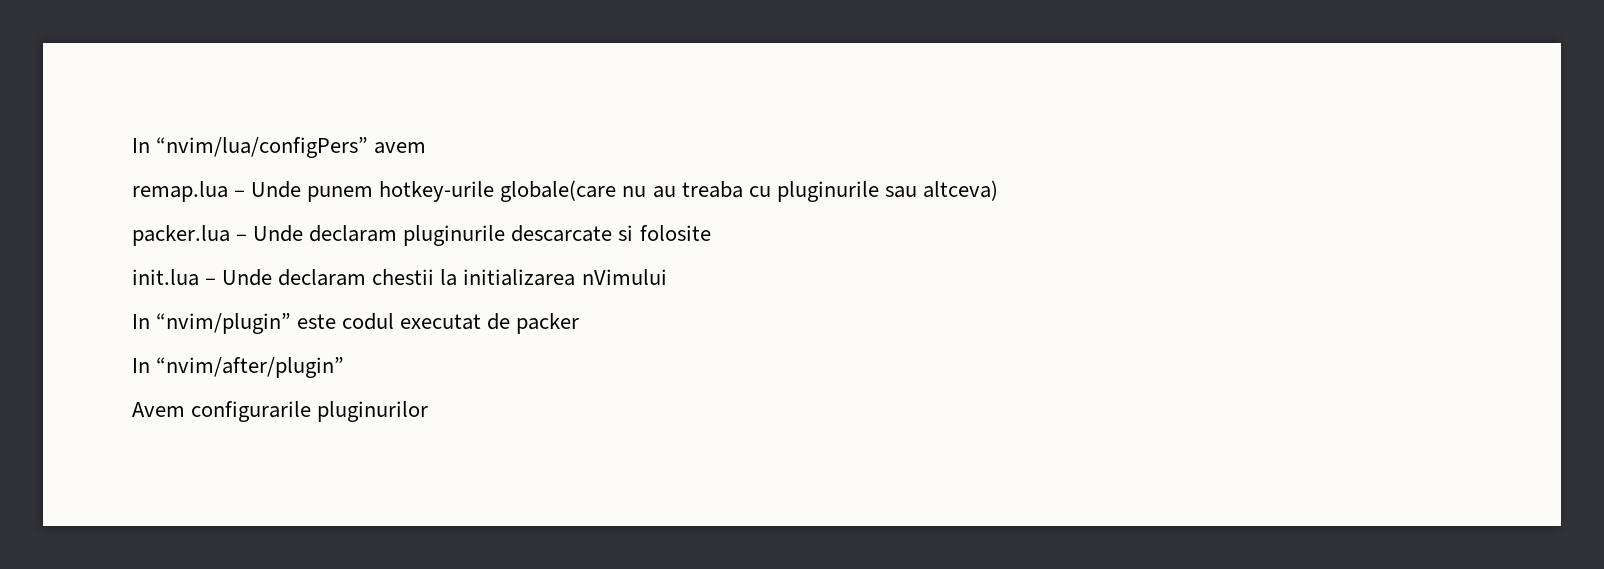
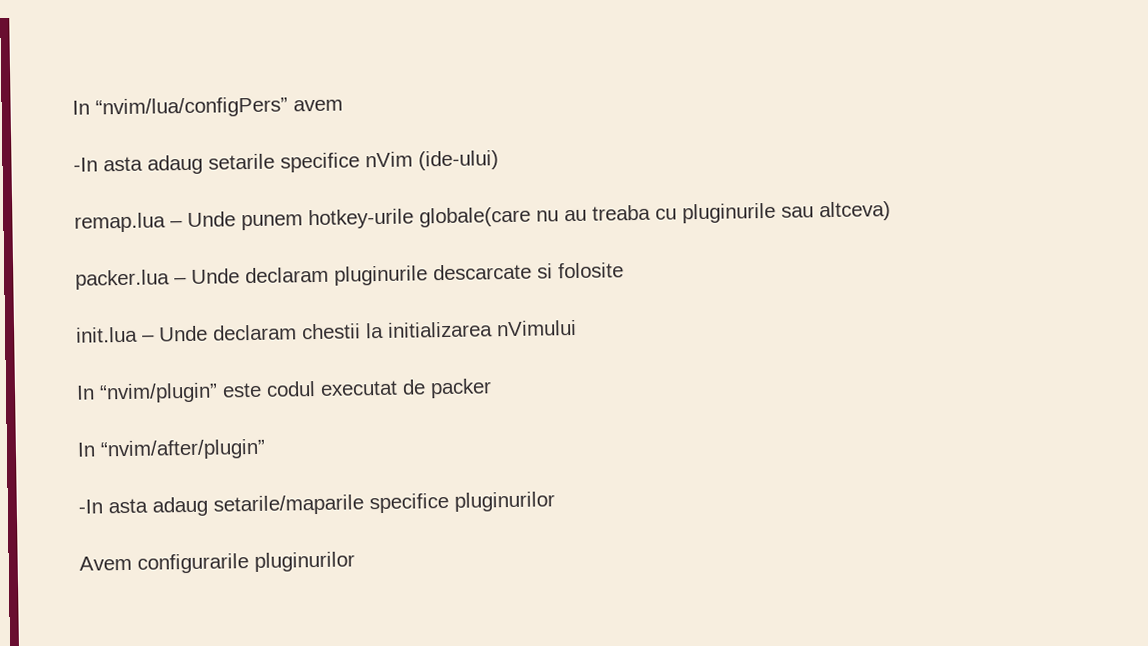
+ -In asta adaug setarile specifice nVim (ide-ului)
+ -In asta adaug setarile/maparile specifice pluginurilor

